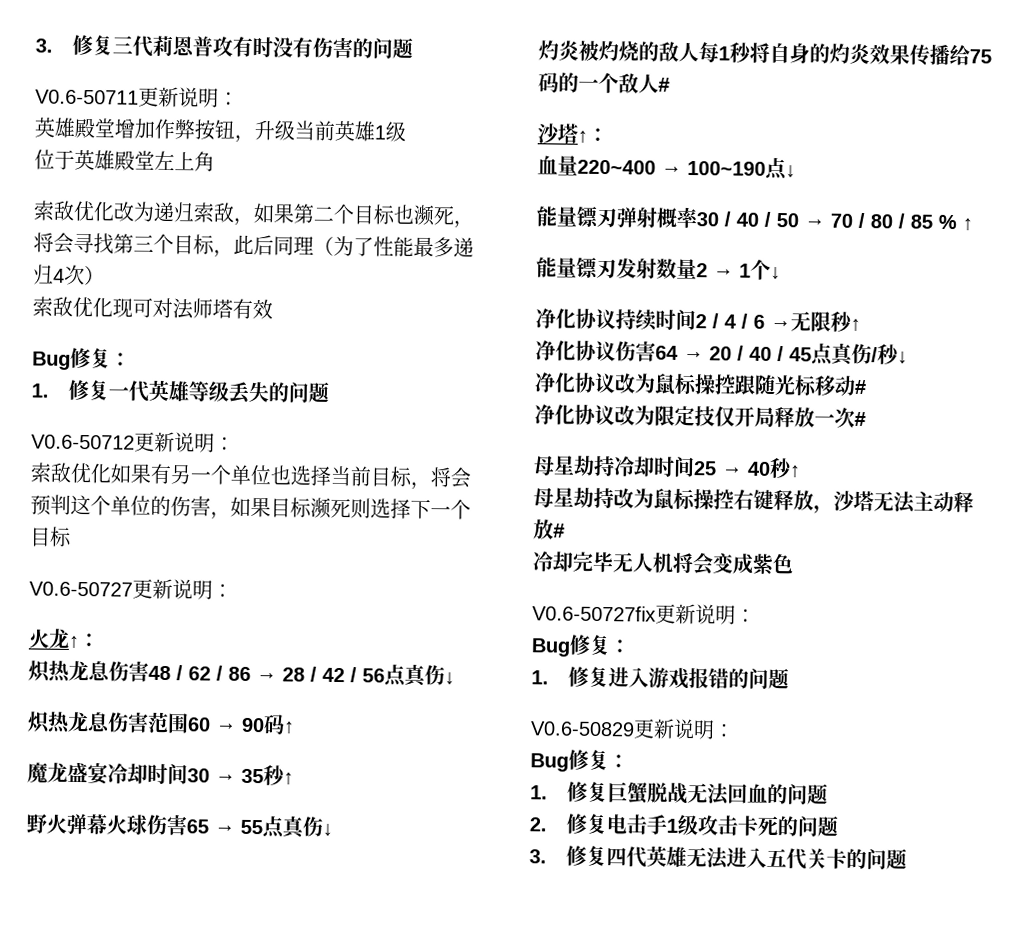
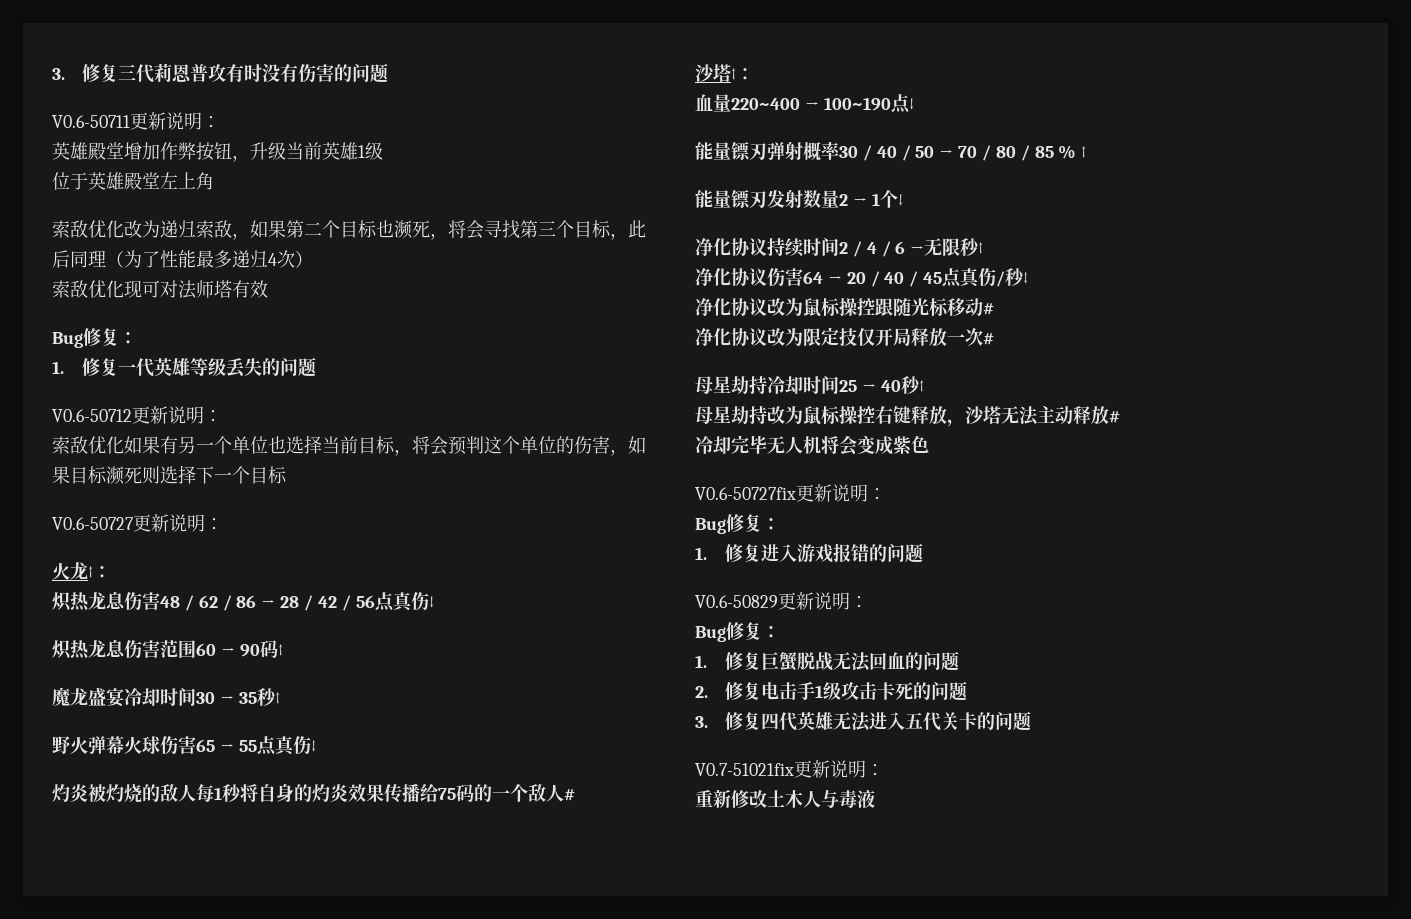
+ V0.7-51021fix更新说明：
+ 重新修改土木人与毒液

